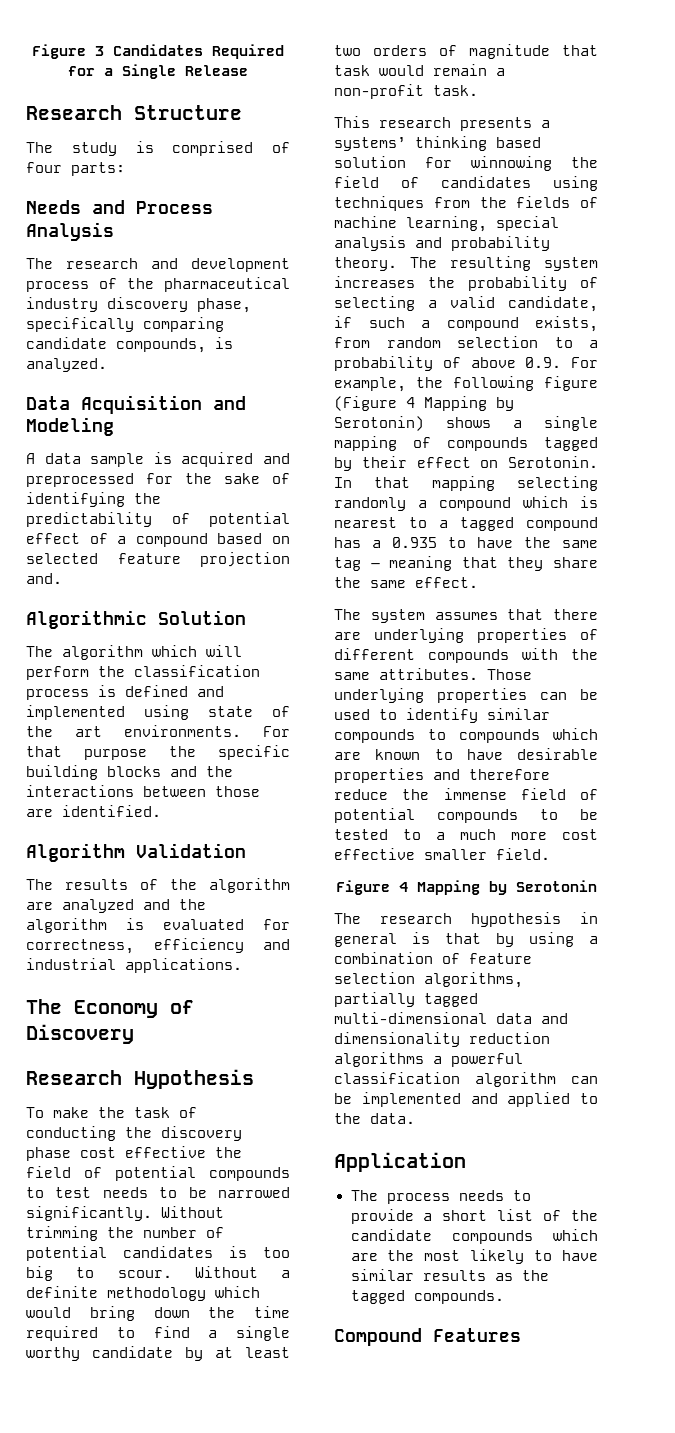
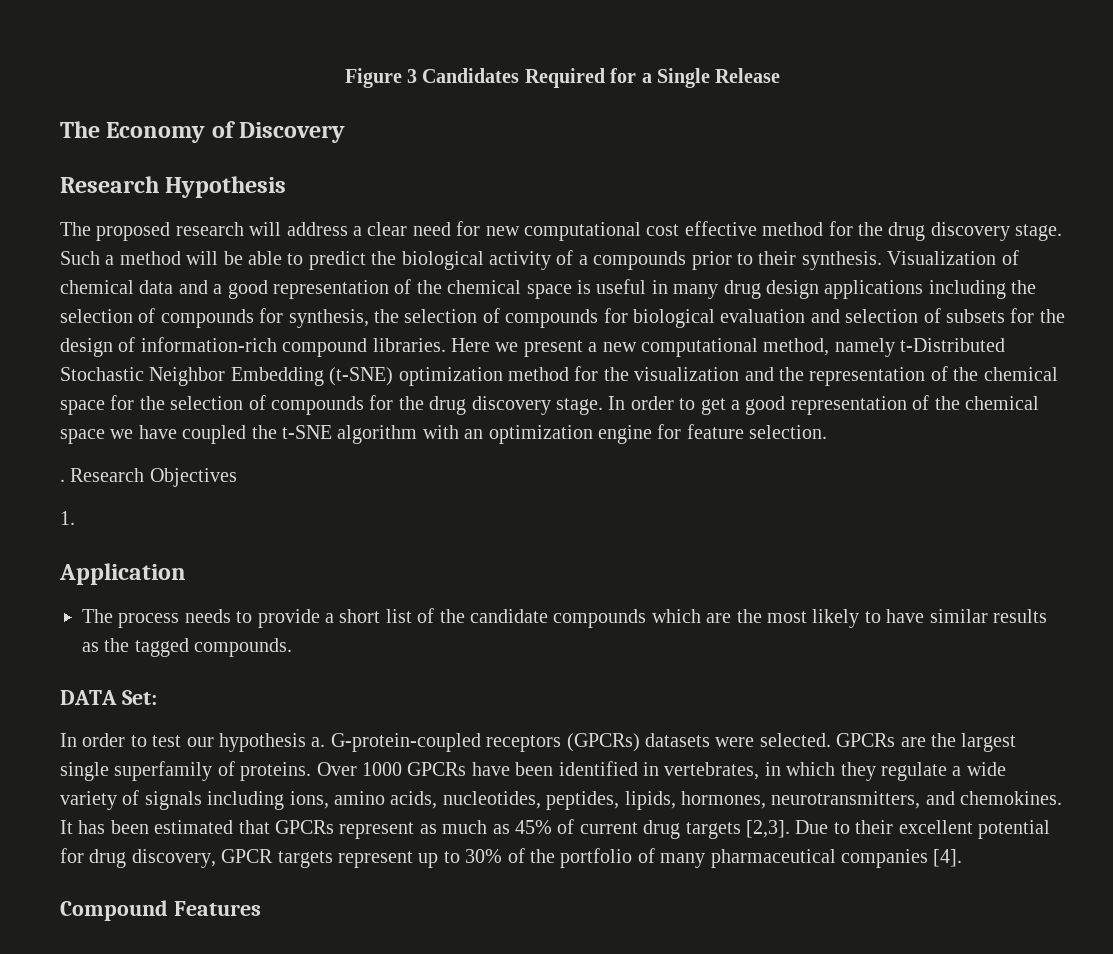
- Research Structure
- The study is comprised of four parts:
- Needs and Process Analysis
- The research and development process of the pharmaceutical industry discovery phase, specifically comparing candidate compounds, is analyzed.
- Data Acquisition and Modeling
- A data sample is acquired and preprocessed for the sake of identifying the predictability of potential effect of a compound based on selected feature projection and.
- Algorithmic Solution
- The algorithm which will perform the classification process is defined and implemented using state of the art environments. For that purpose the specific building blocks and the interactions between those are identified.
- Algorithm Validation
- The results of the algorithm are analyzed and the algorithm is evaluated for correctness, efficiency and industrial applications.
- To make the task of conducting the discovery phase cost effective the field of potential compounds to test needs to be narrowed significantly. Without trimming the number of potential candidates is too big to scour. Without a definite methodology which would bring down the time required to find a single worthy candidate by at least two orders of magnitude that task would remain a non-profit task.
- This research presents a systems’ thinking based solution for winnowing the field of candidates using techniques from the fields of machine learning, special analysis and probability theory. The resulting system increases the probability of selecting a valid candidate, if such a compound exists, from random selection to a probability of above 0.9. For example, the following figure (Figure 4 Mapping by Serotonin) shows a single mapping of compounds tagged by their effect on Serotonin. In that mapping selecting randomly a compound which is nearest to a tagged compound has a 0.935 to have the same tag – meaning that they share the same effect.
- The system assumes that there are underlying properties of different compounds with the same attributes. Those underlying properties can be used to identify similar compounds to compounds which are known to have desirable properties and therefore reduce the immense field of potential compounds to be tested to a much more cost effective smaller field.
- Figure 4 Mapping by Serotonin
- The research hypothesis in general is that by using a combination of feature selection algorithms, partially tagged multi-dimensional data and dimensionality reduction algorithms a powerful classification algorithm can be implemented and applied to the data.
+ The proposed research will address a clear need for new computational cost effective method for the drug discovery stage. Such a method will be able to predict the biological activity of a compounds prior to their synthesis. Visualization of chemical data and a good representation of the chemical space is useful in many drug design applications including the selection of compounds for synthesis, the selection of compounds for biological evaluation and selection of subsets for the design of information-rich compound libraries. Here we present a new computational method, namely t-Distributed Stochastic Neighbor Embedding (t-SNE) optimization method for the visualization and the representation of the chemical space for the selection of compounds for the drug discovery stage. In order to get a good representation of the chemical space we have coupled the t-SNE algorithm with an optimization engine for feature selection.
+ . Research Objectives
+ 1.
+ DATA Set:
+ In order to test our hypothesis a. G-protein-coupled receptors (GPCRs) datasets were selected. GPCRs are the largest single superfamily of proteins. Over 1000 GPCRs have been identified in vertebrates, in which they regulate a wide variety of signals including ions, amino acids, nucleotides, peptides, lipids, hormones, neurotransmitters, and chemokines. It has been estimated that GPCRs represent as much as 45% of current drug targets [2,3]. Due to their excellent potential for drug discovery, GPCR targets represent up to 30% of the portfolio of many pharmaceutical companies [4].

